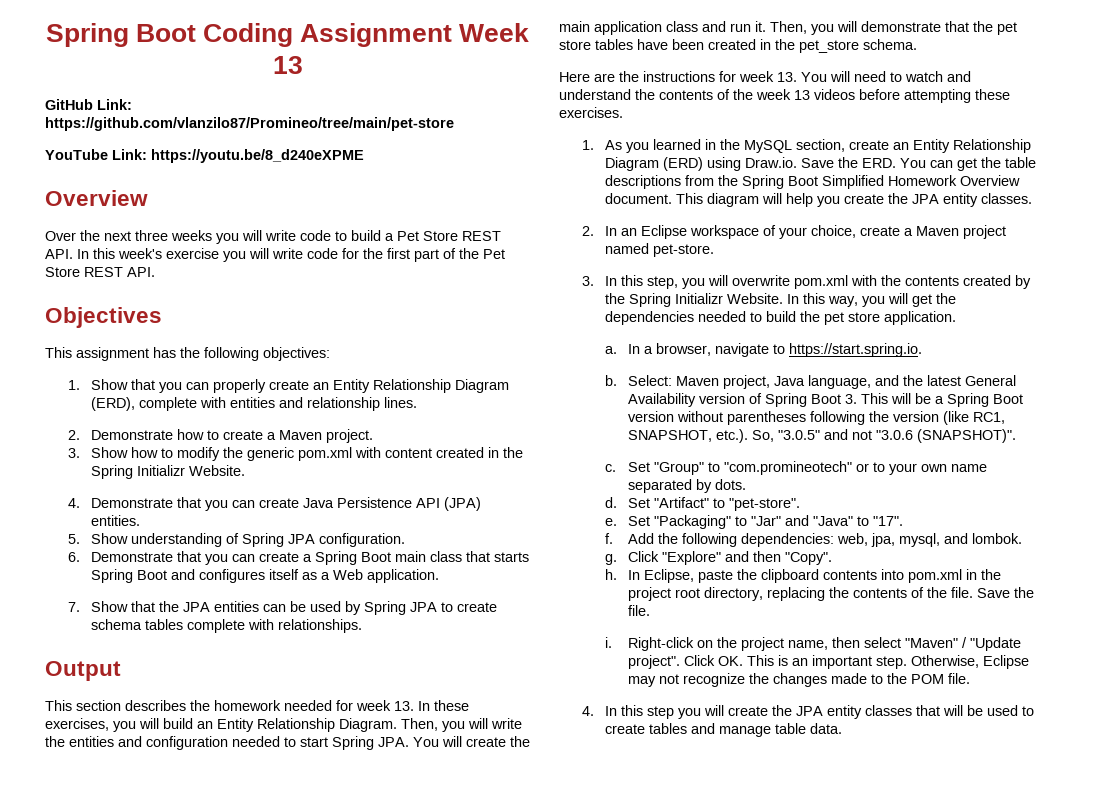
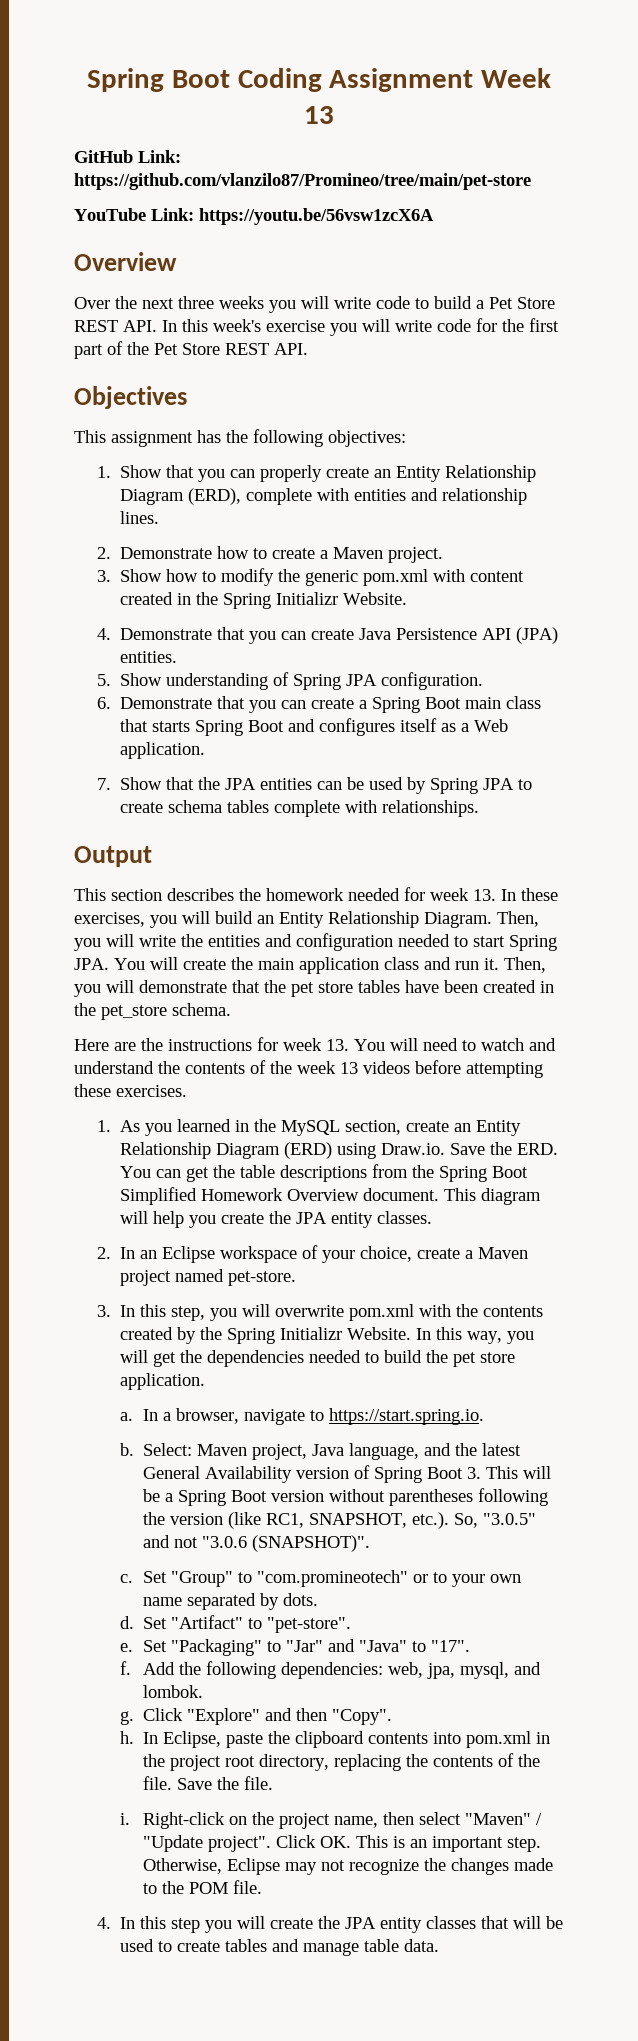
- YouTube Link: https://youtu.be/8_d240eXPME
+ YouTube Link: https://youtu.be/56vsw1zcX6A

